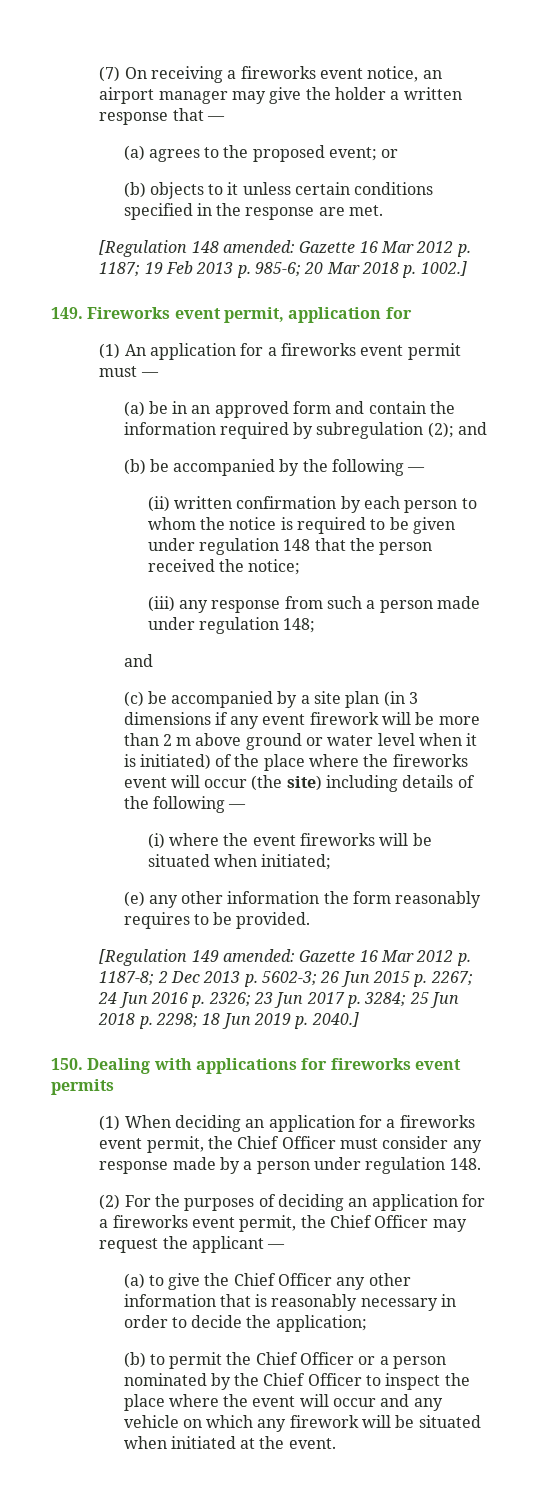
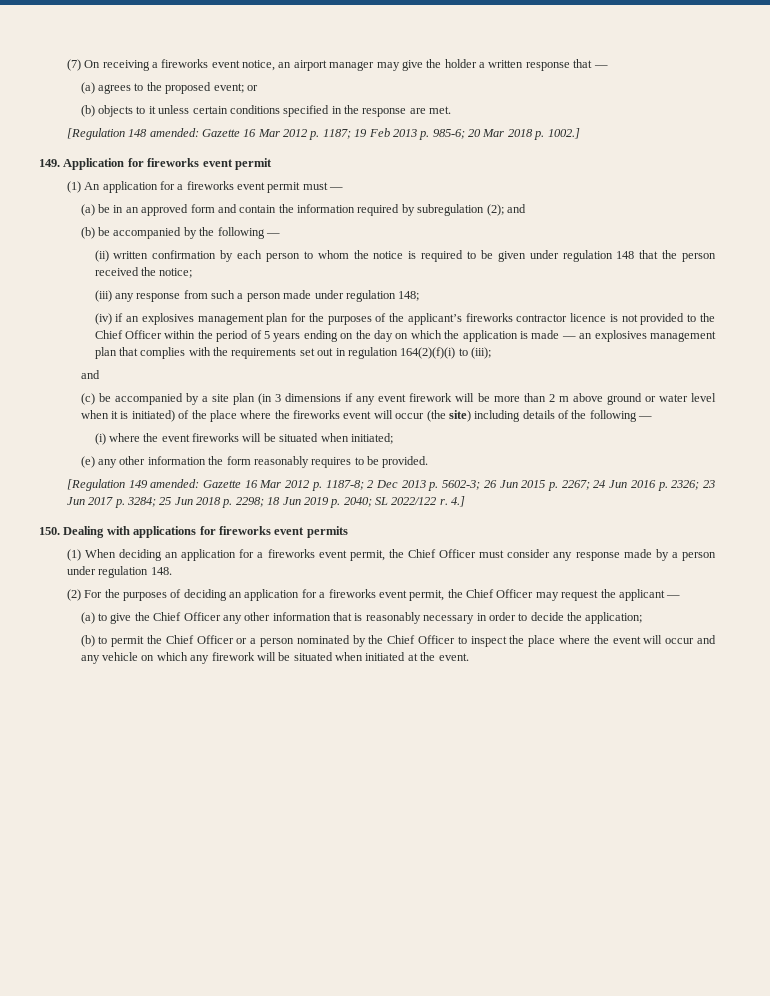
- 149. Fireworks event permit, application for
+ 149. Application for fireworks event permit
+ (iv) if an explosives management plan for the purposes of the applicant’s fireworks contractor licence is not provided to the Chief Officer within the period of 5 years ending on the day on which the application is made — an explosives management plan that complies with the requirements set out in regulation 164(2)(f)(i) to (iii);
- [Regulation 149 amended: Gazette 16 Mar 2012 p. 1187-8; 2 Dec 2013 p. 5602-3; 26 Jun 2015 p. 2267; 24 Jun 2016 p. 2326; 23 Jun 2017 p. 3284; 25 Jun 2018 p. 2298; 18 Jun 2019 p. 2040.]
+ [Regulation 149 amended: Gazette 16 Mar 2012 p. 1187-8; 2 Dec 2013 p. 5602-3; 26 Jun 2015 p. 2267; 24 Jun 2016 p. 2326; 23 Jun 2017 p. 3284; 25 Jun 2018 p. 2298; 18 Jun 2019 p. 2040; SL 2022/122 r. 4.]

